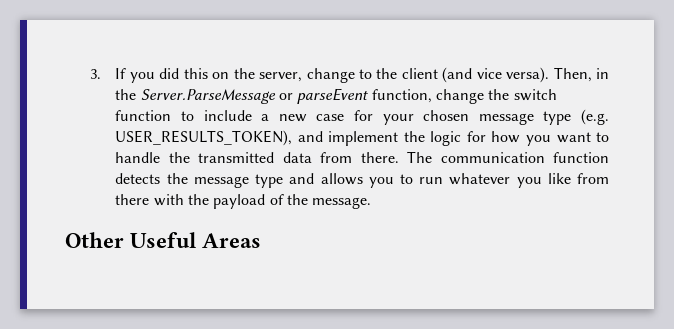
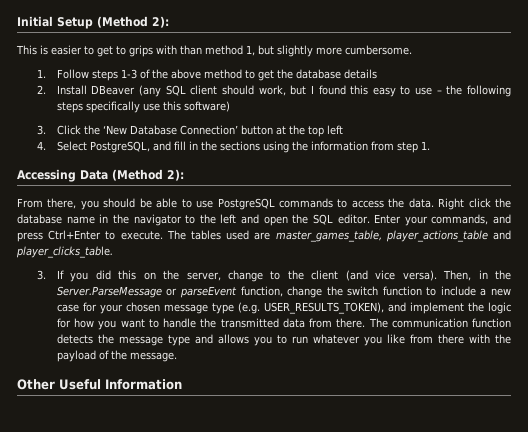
+ Initial Setup (Method 2):
+ This is easier to get to grips with than method 1, but slightly more cumbersome.
+ 1. Follow steps 1-3 of the above method to get the database details
+ 2. Install DBeaver (any SQL client should work, but I found this easy to use – the following steps specifically use this software)
+ 3. Click the ‘New Database Connection’ button at the top left
+ 4. Select PostgreSQL, and fill in the sections using the information from step 1.
+ Accessing Data (Method 2):
+ From there, you should be able to use PostgreSQL commands to access the data. Right click the database name in the navigator to the left and open the SQL editor. Enter your commands, and press Ctrl+Enter to execute. The tables used are master_games_table, player_actions_table and player_clicks_table.
- Other Useful Areas
+ Other Useful Information

